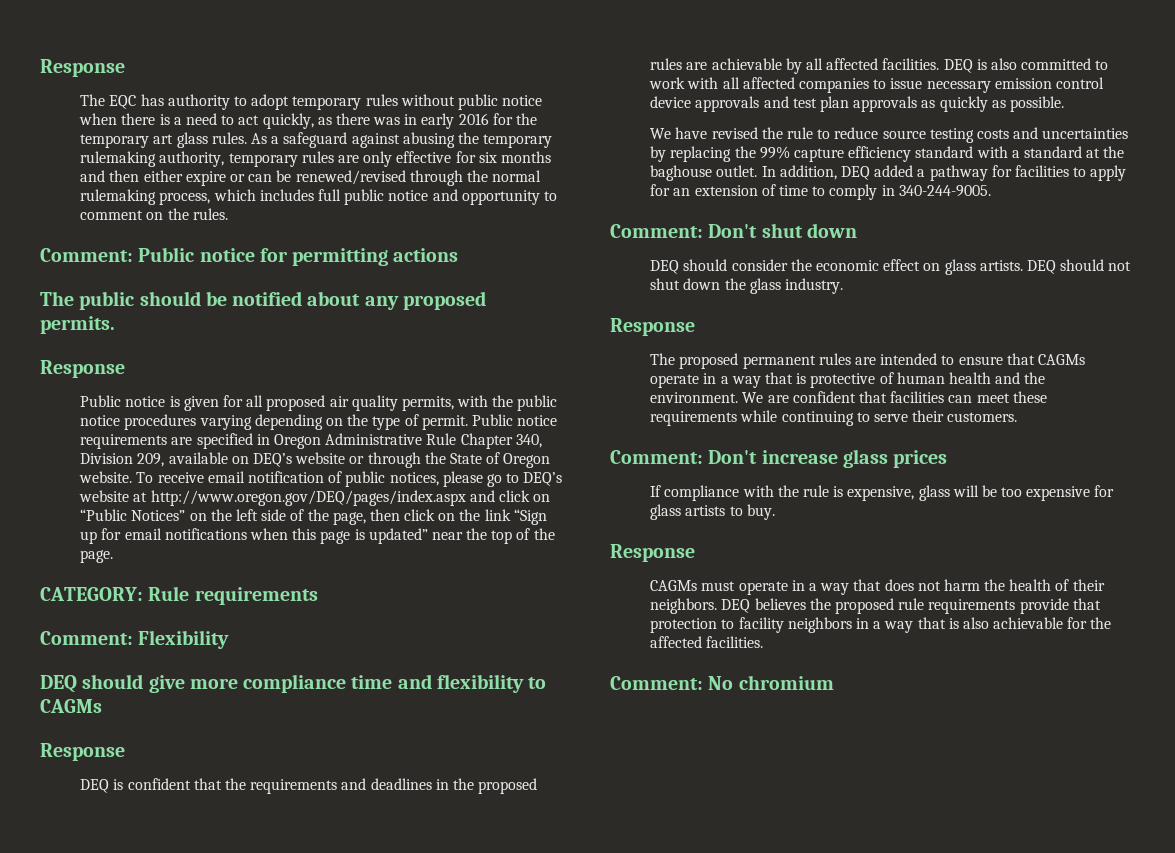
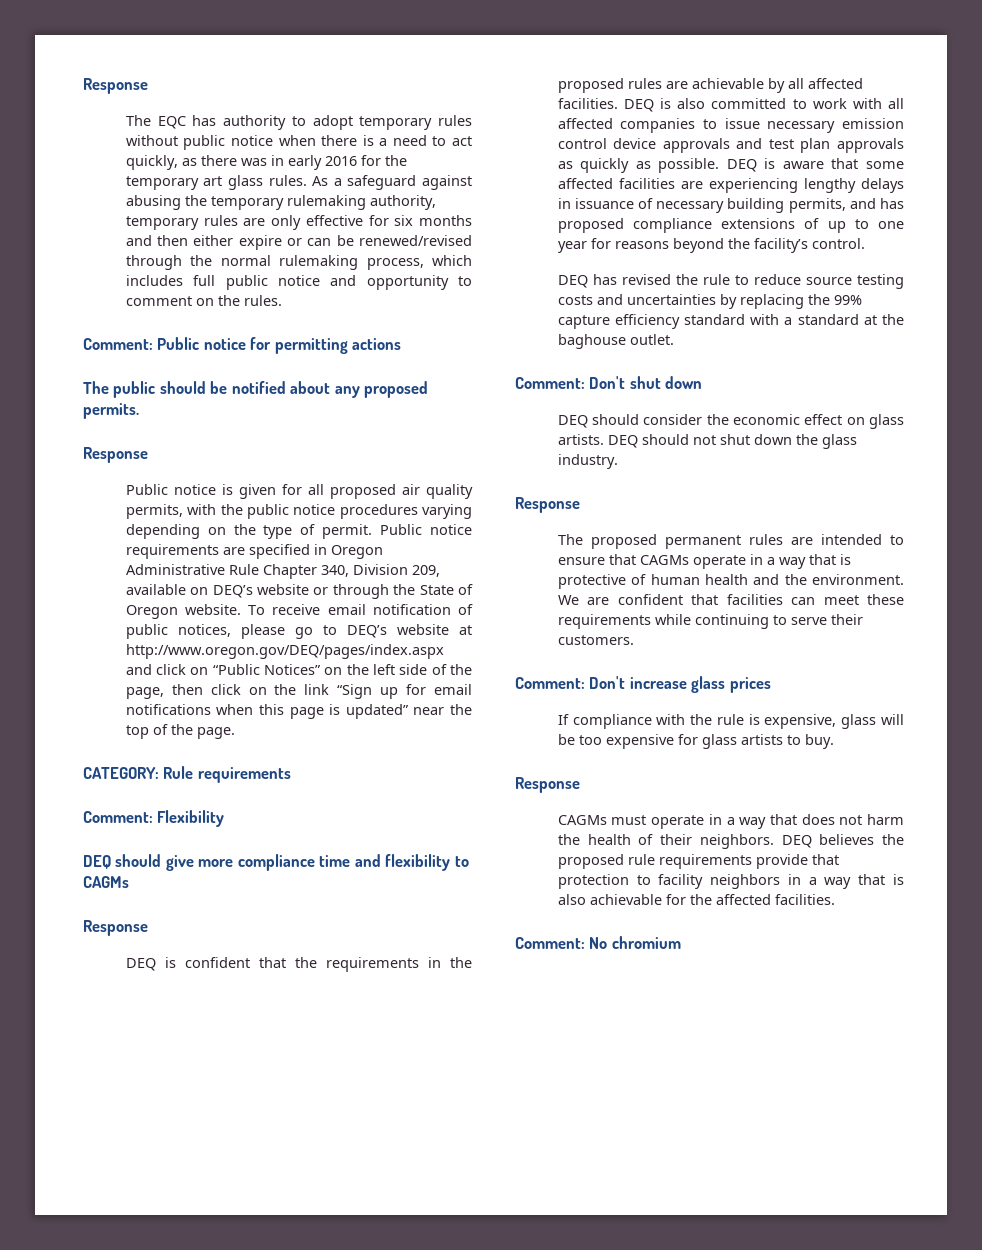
- DEQ is confident that the requirements and deadlines in the proposed rules are achievable by all affected facilities.
+ DEQ is confident that the requirements in the proposed rules are achievable by all affected facilities.
- DEQ is also committed to work with all affected companies to issue necessary emission control device approvals and test plan approvals as quickly as possible.
- We have revised the rule to reduce source testing costs and uncertainties by replacing the 99% capture efficiency standard with a standard at the baghouse outlet. In addition, DEQ added a pathway for facilities to apply for an extension of time to comply in 340-244-9005.
+ DEQ is also committed to work with all affected companies to issue necessary emission control device approvals and test plan approvals as quickly as possible. DEQ is aware that some affected facilities are experiencing lengthy delays in issuance of necessary building permits, and has proposed compliance extensions of up to one year for reasons beyond the facility’s control.
+ DEQ has revised the rule to reduce source testing costs and uncertainties by replacing the 99% capture efficiency standard with a standard at the baghouse outlet.

